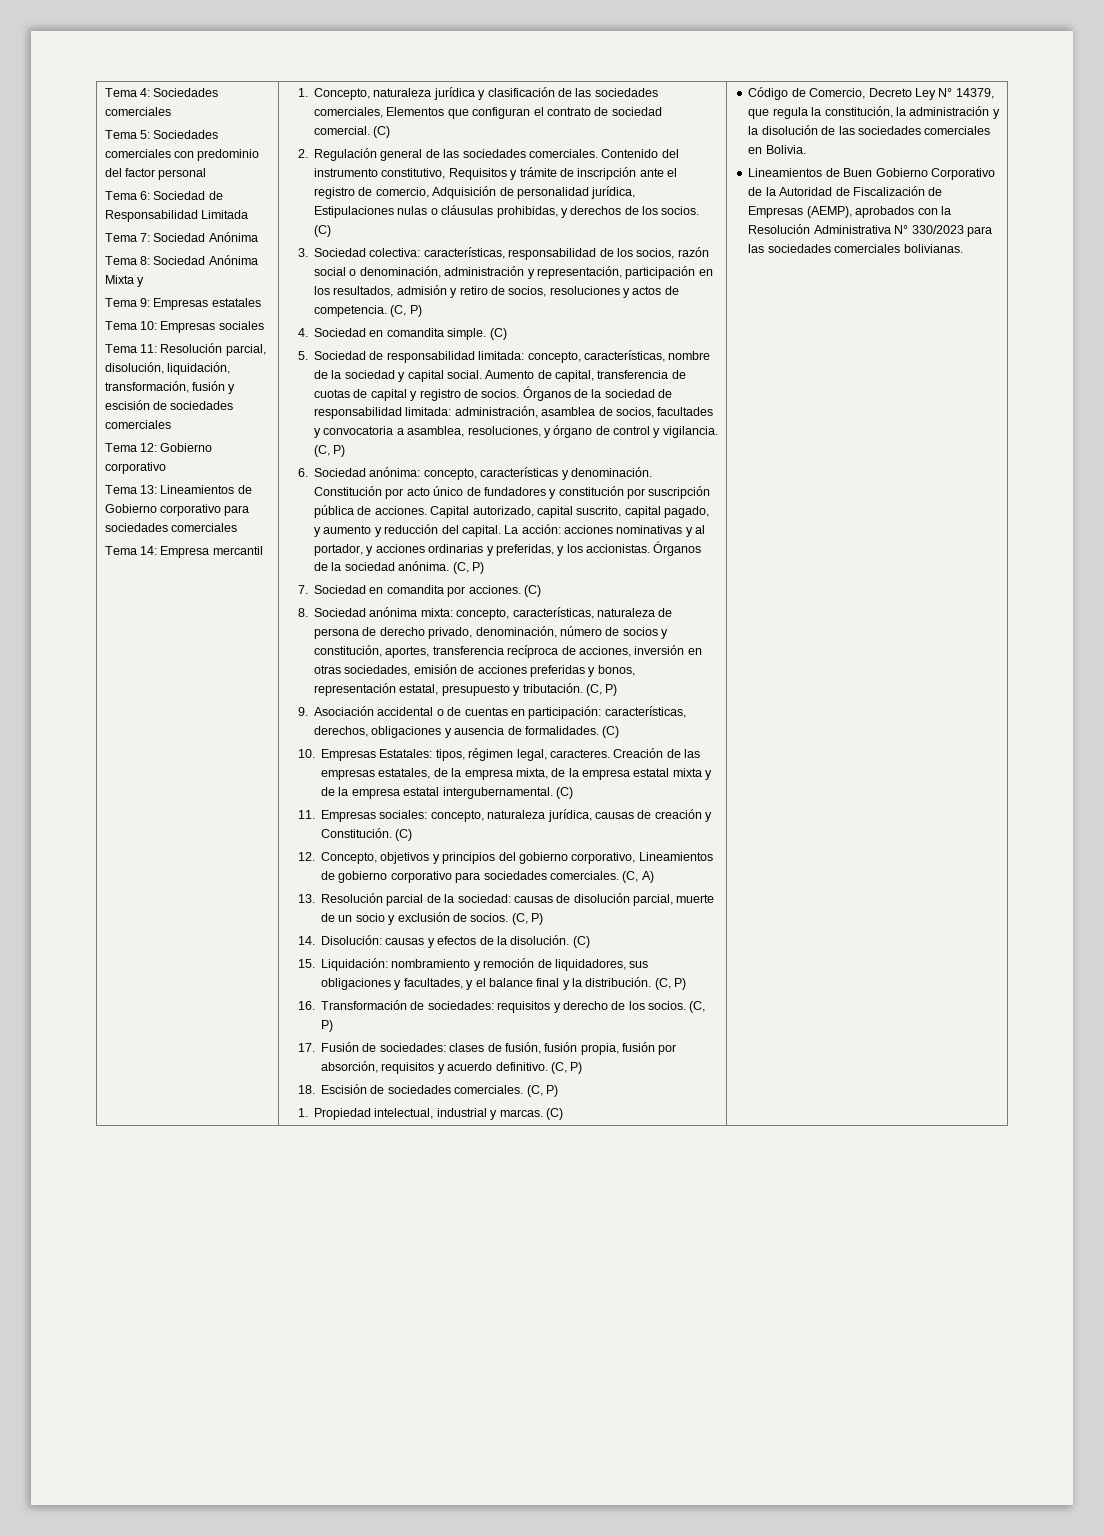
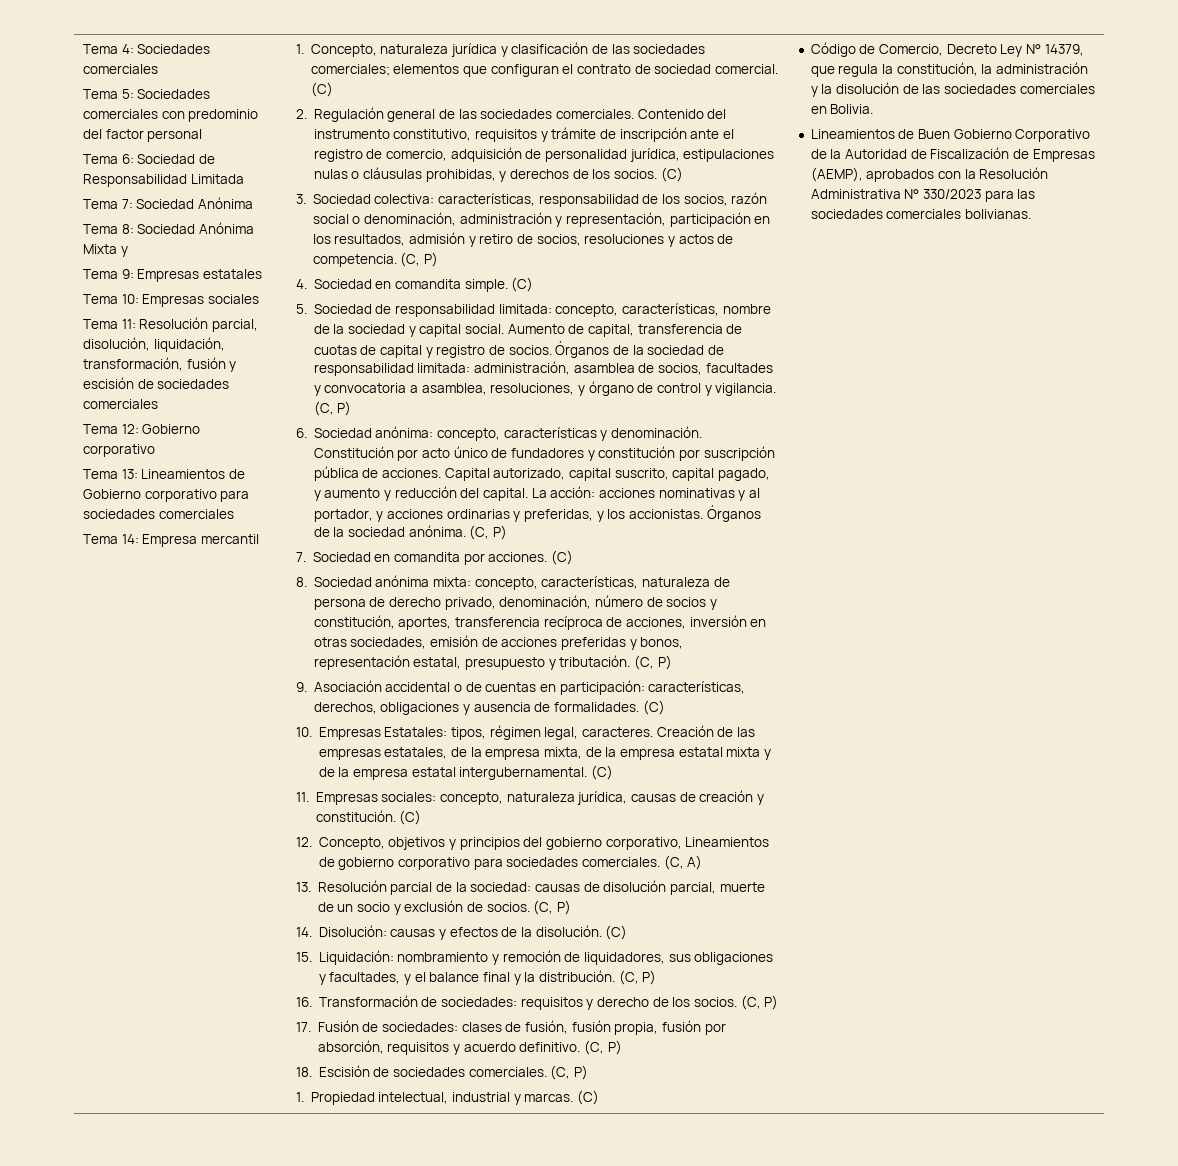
- 1. Concepto, naturaleza jurídica y clasificación de las sociedades comerciales, Elementos que configuran el contrato de sociedad comercial.
+ 1. Concepto, naturaleza jurídica y clasificación de las sociedades comerciales; elementos que configuran el contrato de sociedad comercial.
- Contenido del instrumento constitutivo, Requisitos y trámite de inscripción ante el registro de comercio, Adquisición de personalidad jurídica, Estipulaciones nulas o cláusulas prohibidas, y derechos de los socios.
+ Contenido del instrumento constitutivo, requisitos y trámite de inscripción ante el registro de comercio, adquisición de personalidad jurídica, estipulaciones nulas o cláusulas prohibidas, y derechos de los socios.
- 11. Empresas sociales: concepto, naturaleza jurídica, causas de creación y Constitución.
+ 11. Empresas sociales: concepto, naturaleza jurídica, causas de creación y constitución.

